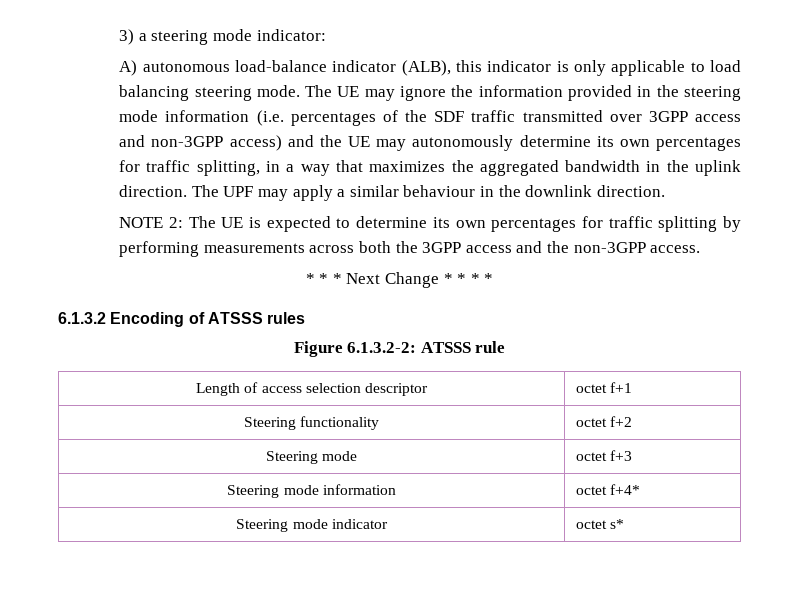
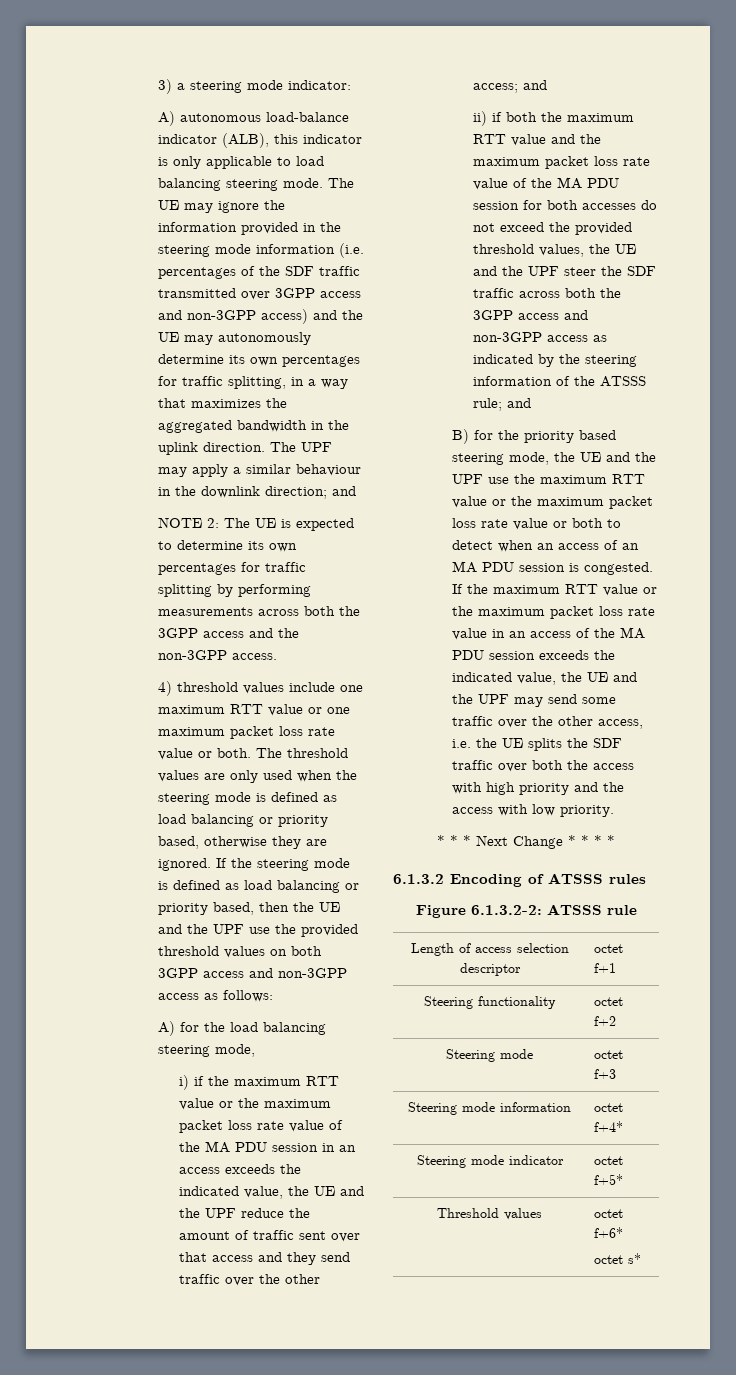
- The UPF may apply a similar behaviour in the downlink direction.
+ The UPF may apply a similar behaviour in the downlink direction; and
+ 4) threshold values include one maximum RTT value or one maximum packet loss rate value or both. The threshold values are only used when the steering mode is defined as load balancing or priority based, otherwise they are ignored. If the steering mode is defined as load balancing or priority based, then the UE and the UPF use the provided threshold values on both 3GPP access and non-3GPP access as follows:
+ A) for the load balancing steering mode,
+ i) if the maximum RTT value or the maximum packet loss rate value of the MA PDU session in an access exceeds the indicated value, the UE and the UPF reduce the amount of traffic sent over that access and they send traffic over the other access; and
+ ii) if both the maximum RTT value and the maximum packet loss rate value of the MA PDU session for both accesses do not exceed the provided threshold values, the UE and the UPF steer the SDF traffic across both the 3GPP access and non-3GPP access as indicated by the steering information of the ATSSS rule; and
+ B) for the priority based steering mode, the UE and the UPF use the maximum RTT value or the maximum packet loss rate value or both to detect when an access of an MA PDU session is congested. If the maximum RTT value or the maximum packet loss rate value in an access of the MA PDU session exceeds the indicated value, the UE and the UPF may send some traffic over the other access, i.e. the UE splits the SDF traffic over both the access with high priority and the access with low priority.
- Steering mode indicator | octet s*
+ Steering mode indicator | octet f+5*
+ Threshold values | octet f+6*
+ octet s*

